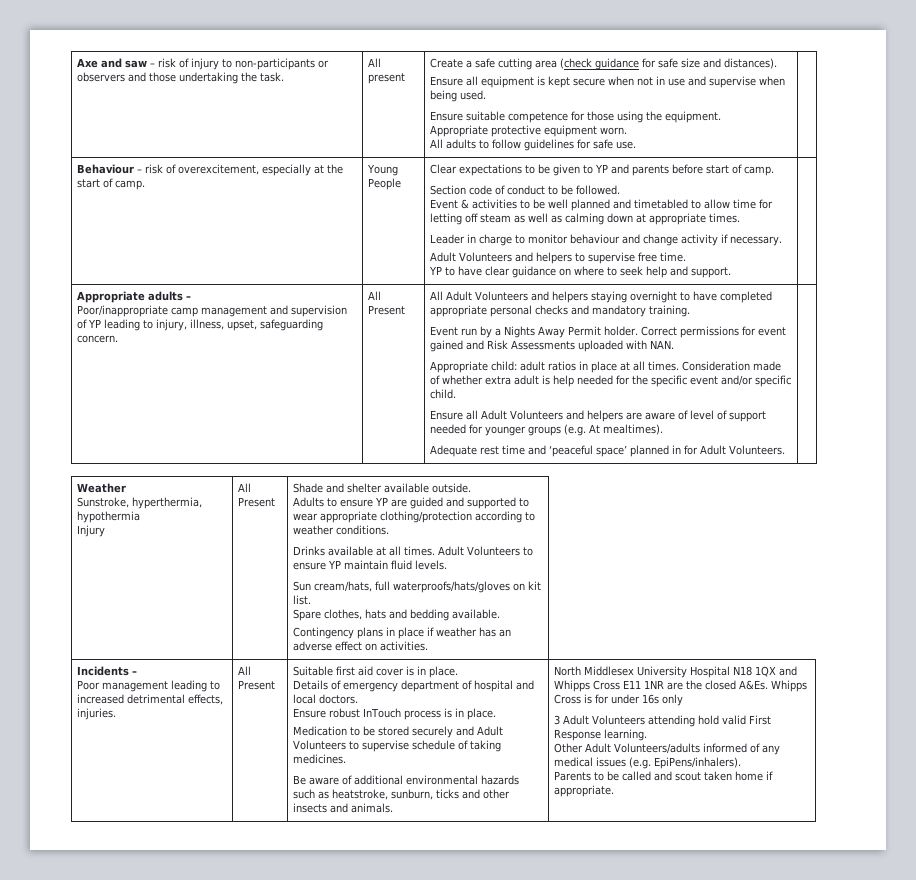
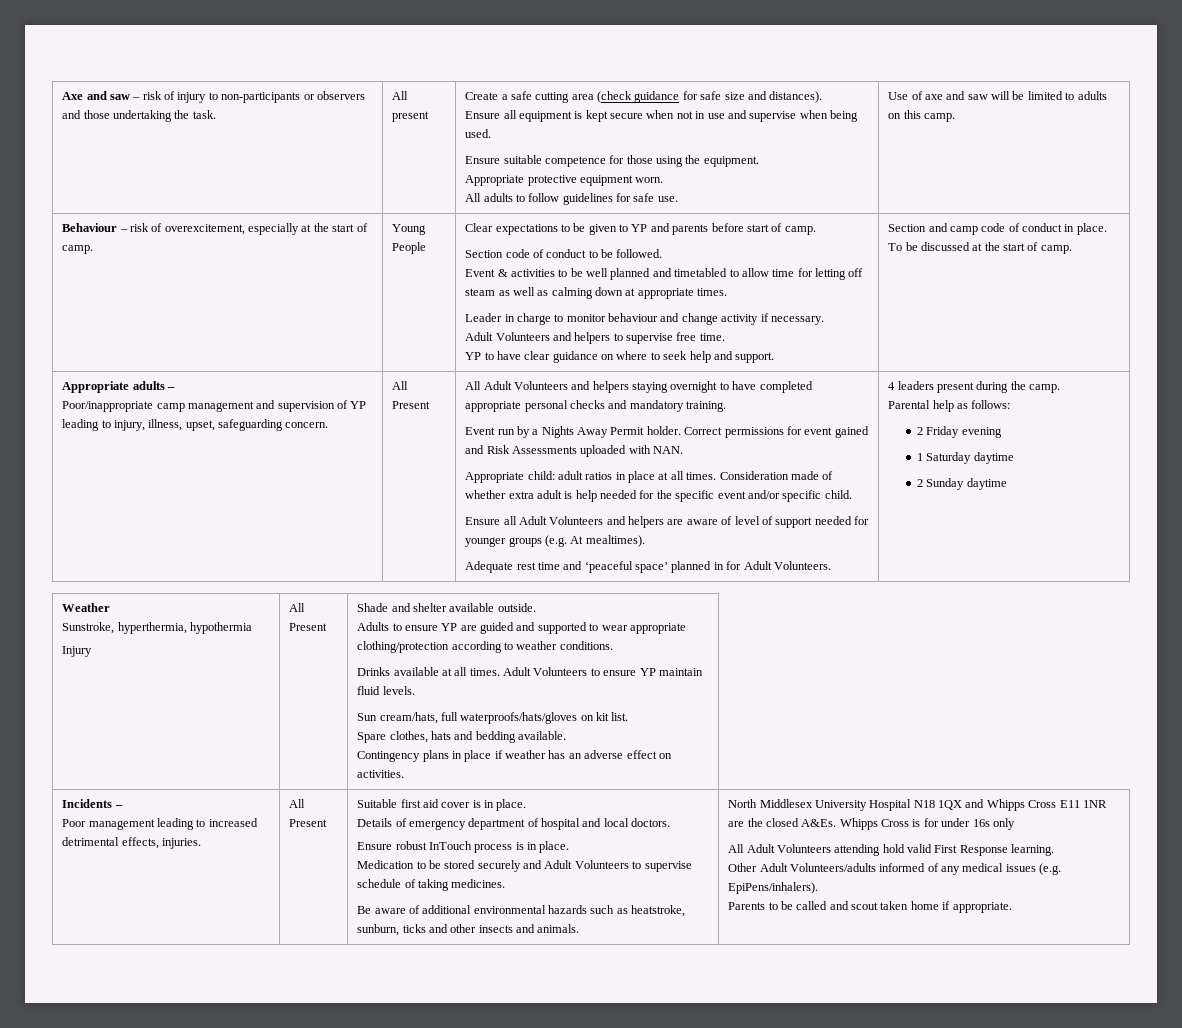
+ Use of axe and saw will be limited to adults on this camp.
+ Section and camp code of conduct in place. To be discussed at the start of camp.
+ 4 leaders present during the camp.
+ Parental help as follows:
+ 2 Friday evening
+ 1 Saturday daytime
+ 2 Sunday daytime
- 3 Adult Volunteers attending hold valid First Response learning.
+ All Adult Volunteers attending hold valid First Response learning.

